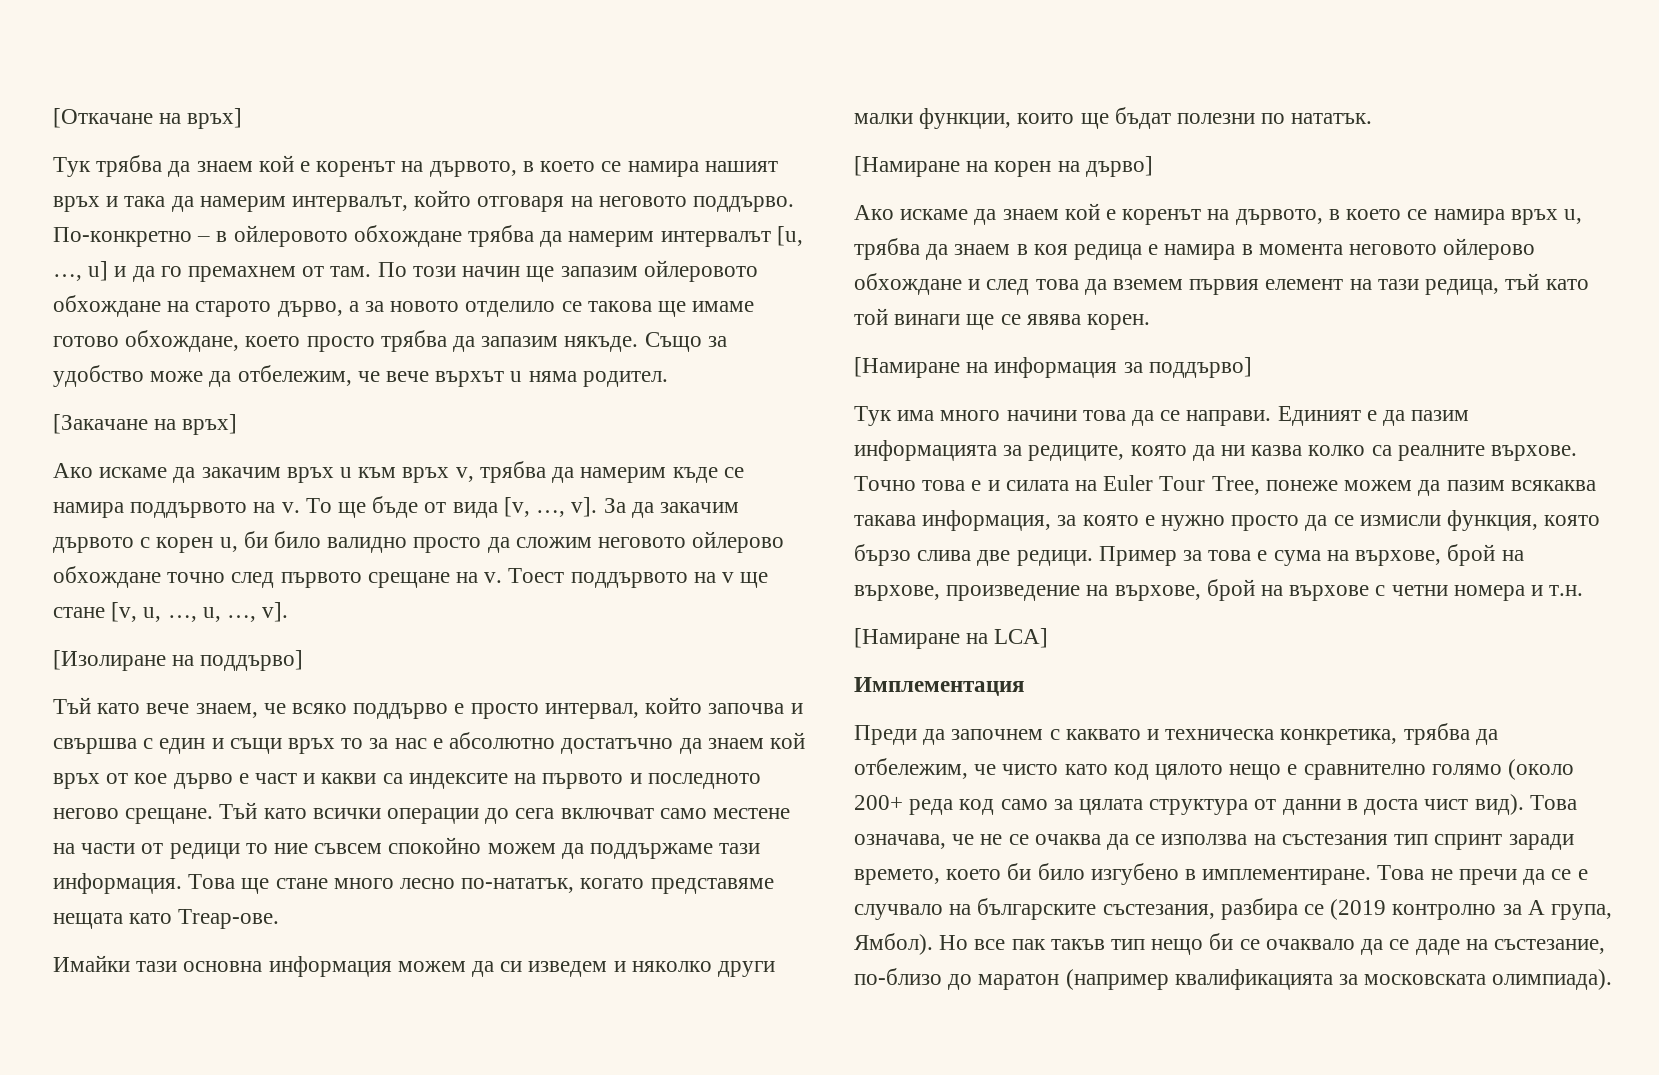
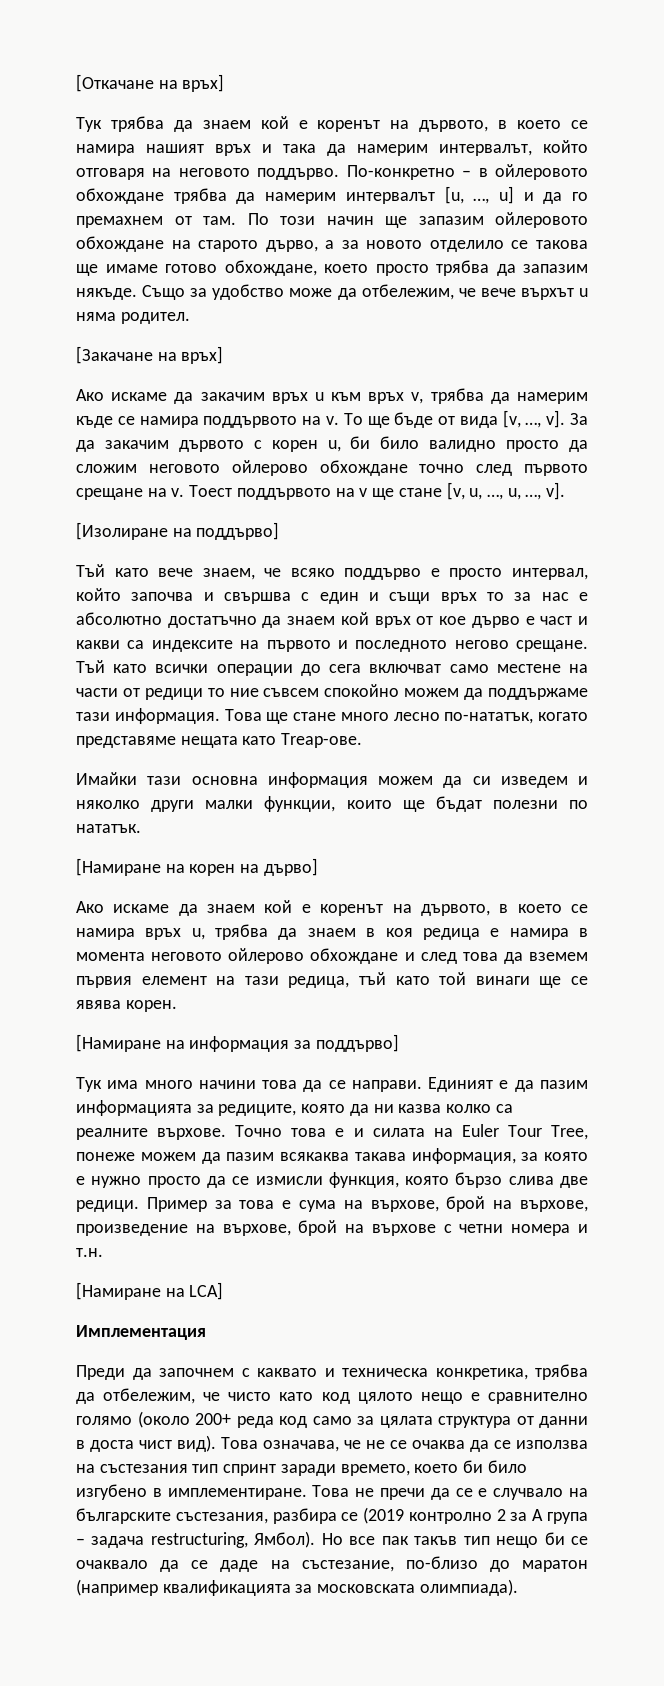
- Това не пречи да се е случвало на българските състезания, разбира се (2019 контролно за А група, Ямбол).
+ Това не пречи да се е случвало на българските състезания, разбира се (2019 контролно 2 за А група – задача restructuring, Ямбол).

